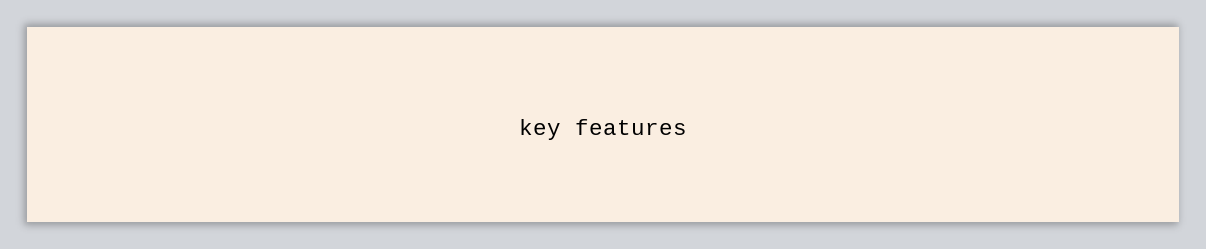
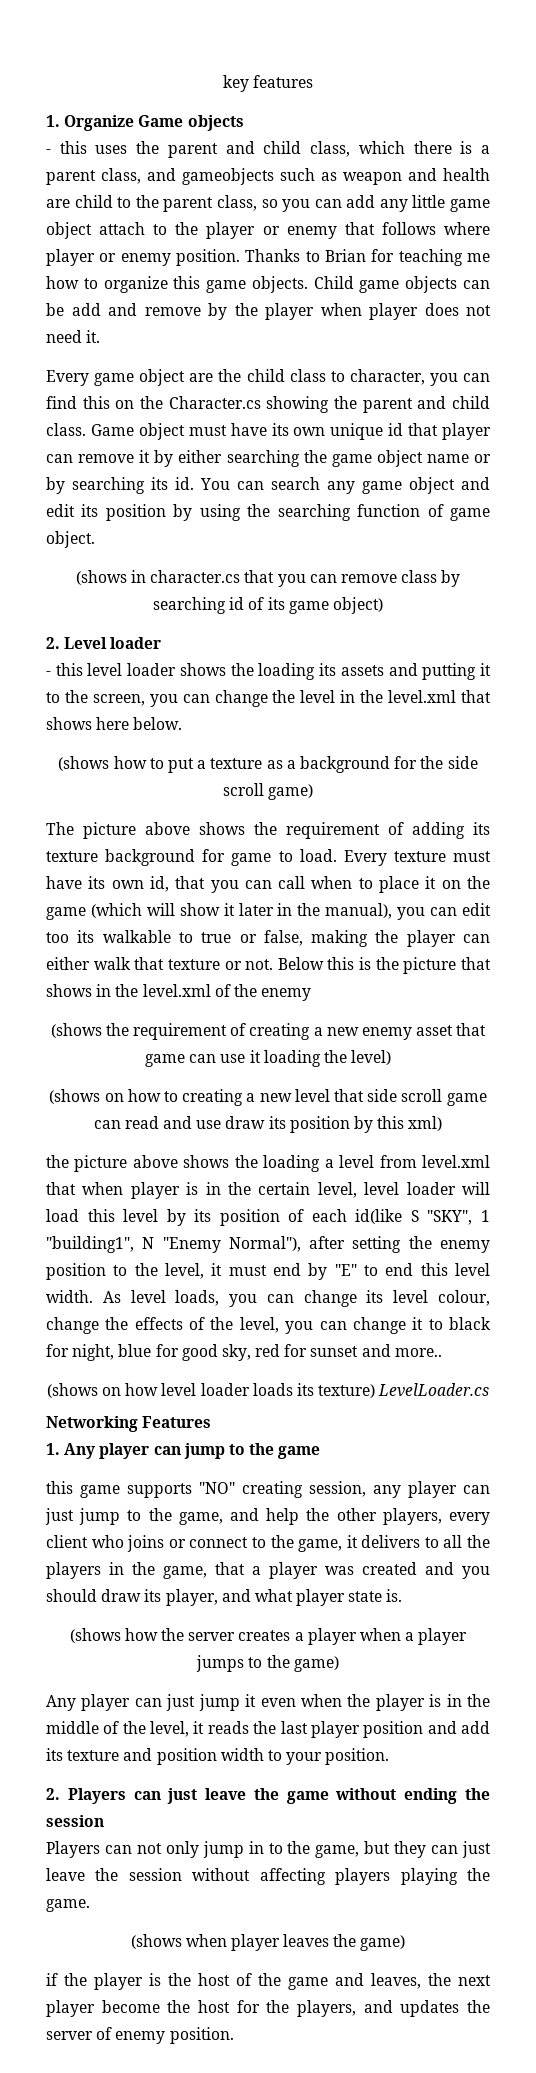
+ 1. Organize Game objects
+ - this uses the parent and child class, which there is a parent class, and gameobjects such as weapon and health are child to the parent class, so you can add any little game object attach to the player or enemy that follows where player or enemy position. Thanks to Brian for teaching me how to organize this game objects. Child game objects can be add and remove by the player when player does not need it.
+ Every game object are the child class to character, you can find this on the Character.cs showing the parent and child class. Game object must have its own unique id that player can remove it by either searching the game object name or by searching its id. You can search any game object and edit its position by using the searching function of game object.
+ (shows in character.cs that you can remove class by searching id of its game object)
+ 2. Level loader
+ - this level loader shows the loading its assets and putting it to the screen, you can change the level in the level.xml that shows here below.
+ (shows how to put a texture as a background for the side scroll game)
+ The picture above shows the requirement of adding its texture background for game to load. Every texture must have its own id, that you can call when to place it on the game (which will show it later in the manual), you can edit too its walkable to true or false, making the player can either walk that texture or not. Below this is the picture that shows in the level.xml of the enemy
+ (shows the requirement of creating a new enemy asset that game can use it loading the level)
+ (shows on how to creating a new level that side scroll game can read and use draw its position by this xml)
+ the picture above shows the loading a level from level.xml that when player is in the certain level, level loader will load this level by its position of each id(like S "SKY", 1 "building1", N "Enemy Normal"), after setting the enemy position to the level, it must end by "E" to end this level width. As level loads, you can change its level colour, change the effects of the level, you can change it to black for night, blue for good sky, red for sunset and more..
+ (shows on how level loader loads its texture) LevelLoader.cs
+ Networking Features
+ 1. Any player can jump to the game
+ this game supports "NO" creating session, any player can just jump to the game, and help the other players, every client who joins or connect to the game, it delivers to all the players in the game, that a player was created and you should draw its player, and what player state is.
+ (shows how the server creates a player when a player jumps to the game)
+ Any player can just jump it even when the player is in the middle of the level, it reads the last player position and add its texture and position width to your position.
+ 2. Players can just leave the game without ending the session
+ Players can not only jump in to the game, but they can just leave the session without affecting players playing the game.
+ (shows when player leaves the game)
+ if the player is the host of the game and leaves, the next player become the host for the players, and updates the server of enemy position.

